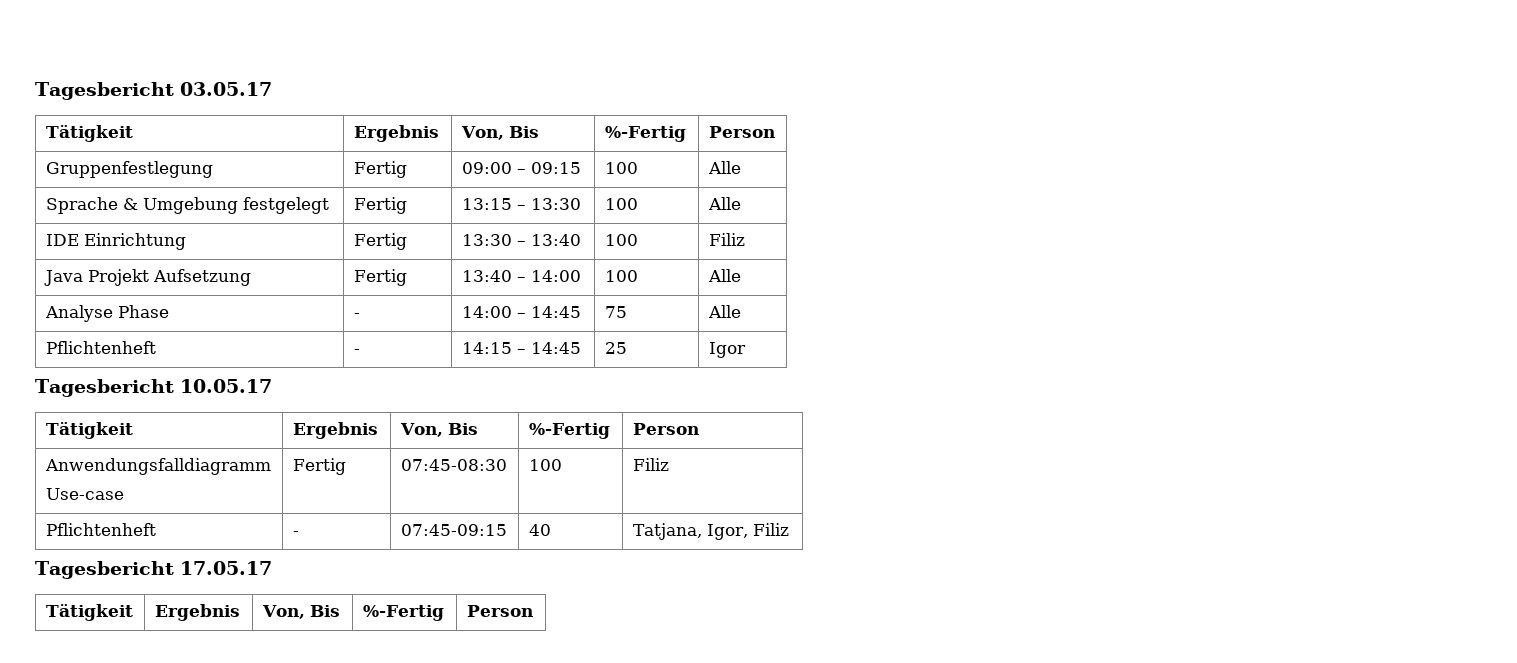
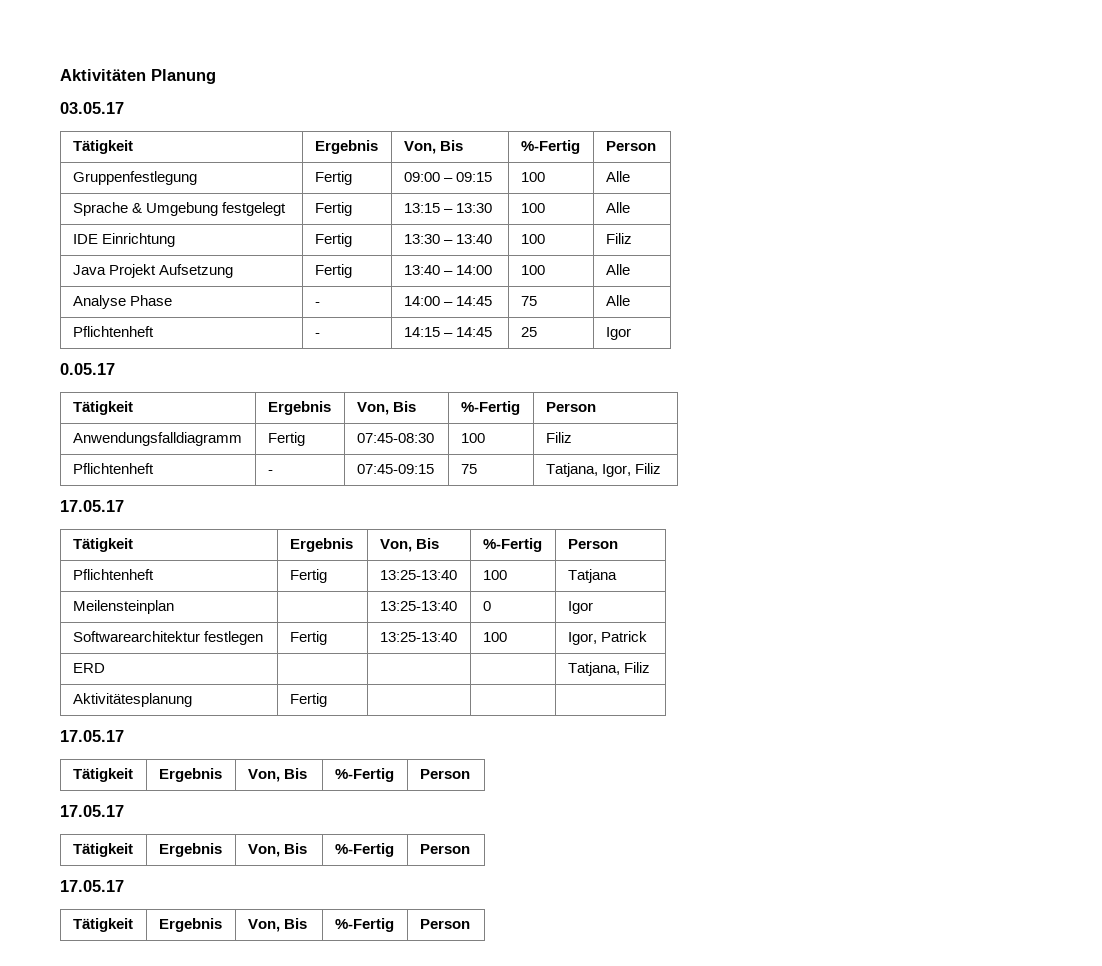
- Tagesbericht 03.05.17
+ Aktivitäten Planung
+ 03.05.17
- Tagesbericht 10.05.17
+ 0.05.17
- Anwendungsfalldiagramm
- Use-case | Fertig | 07:45-08:30 | 100 | Filiz
+ Anwendungsfalldiagramm | Fertig | 07:45-08:30 | 100 | Filiz
- Pflichtenheft | - | 07:45-09:15 | 40 | Tatjana, Igor, Filiz
- Tagesbericht 17.05.17
+ Pflichtenheft | - | 07:45-09:15 | 75 | Tatjana, Igor, Filiz
+ 17.05.17
+ Tätigkeit | Ergebnis | Von, Bis | %-Fertig | Person
+ Pflichtenheft | Fertig | 13:25-13:40 | 100 | Tatjana
+ Meilensteinplan | | 13:25-13:40 | 0 | Igor
+ Softwarearchitektur festlegen | Fertig | 13:25-13:40 | 100 | Igor, Patrick
+ ERD | | | | Tatjana, Filiz
+ Aktivitätesplanung | Fertig | | |
+ 17.05.17
+ Tätigkeit | Ergebnis | Von, Bis | %-Fertig | Person
+ 17.05.17
+ Tätigkeit | Ergebnis | Von, Bis | %-Fertig | Person
+ 17.05.17

